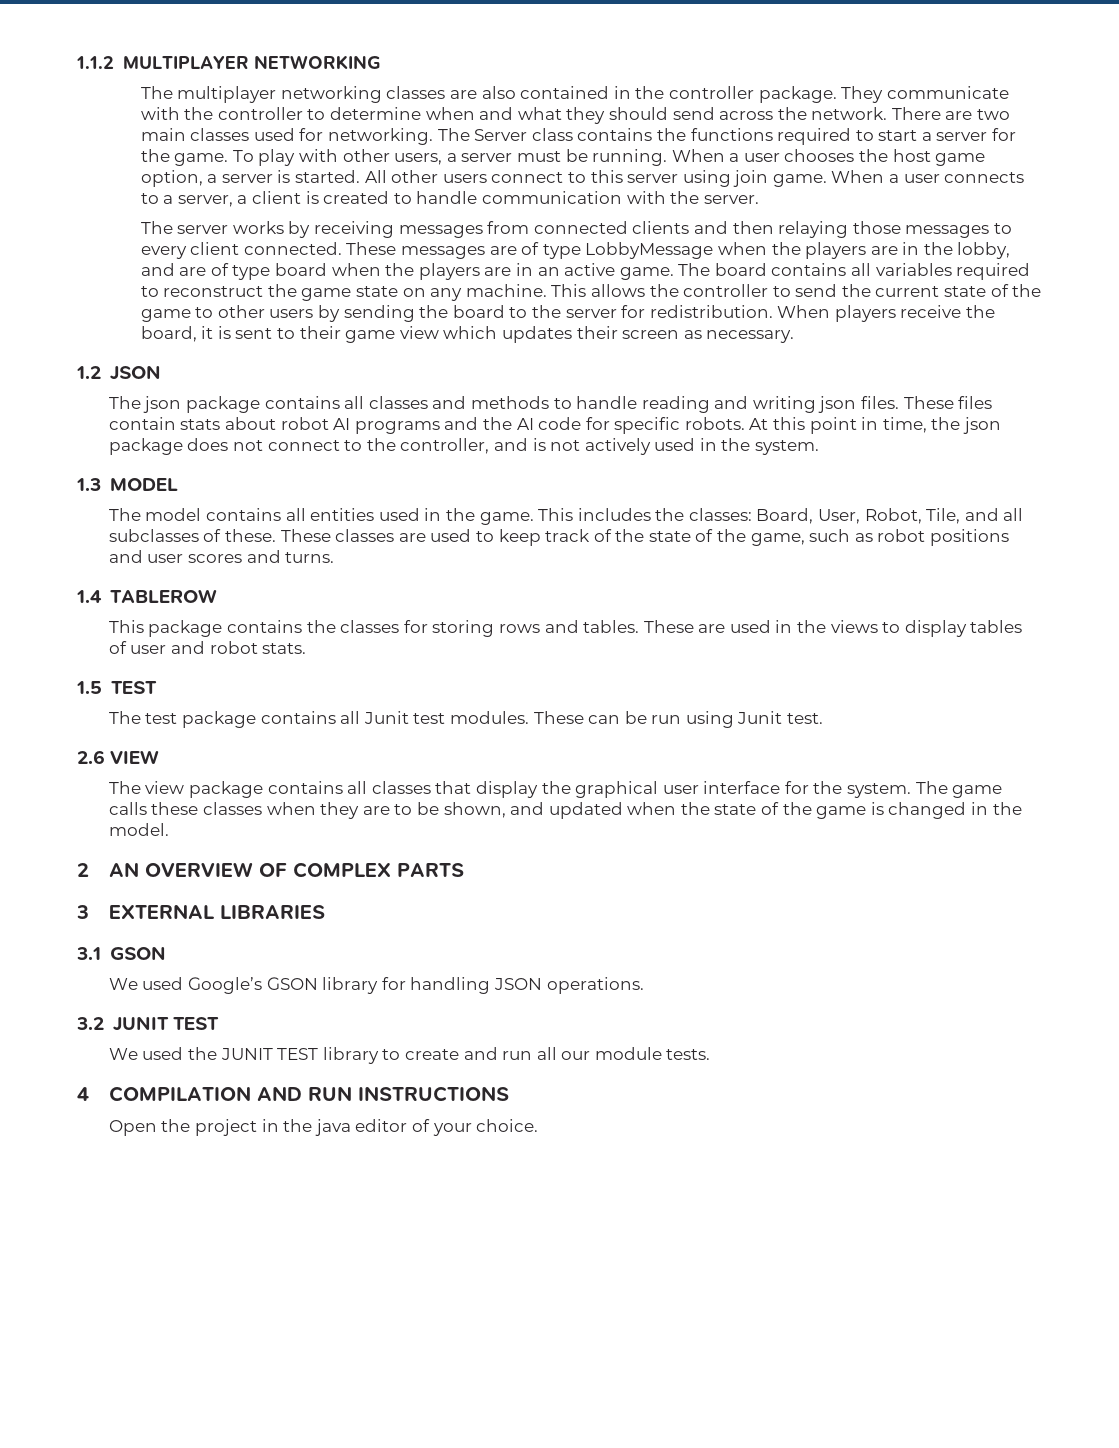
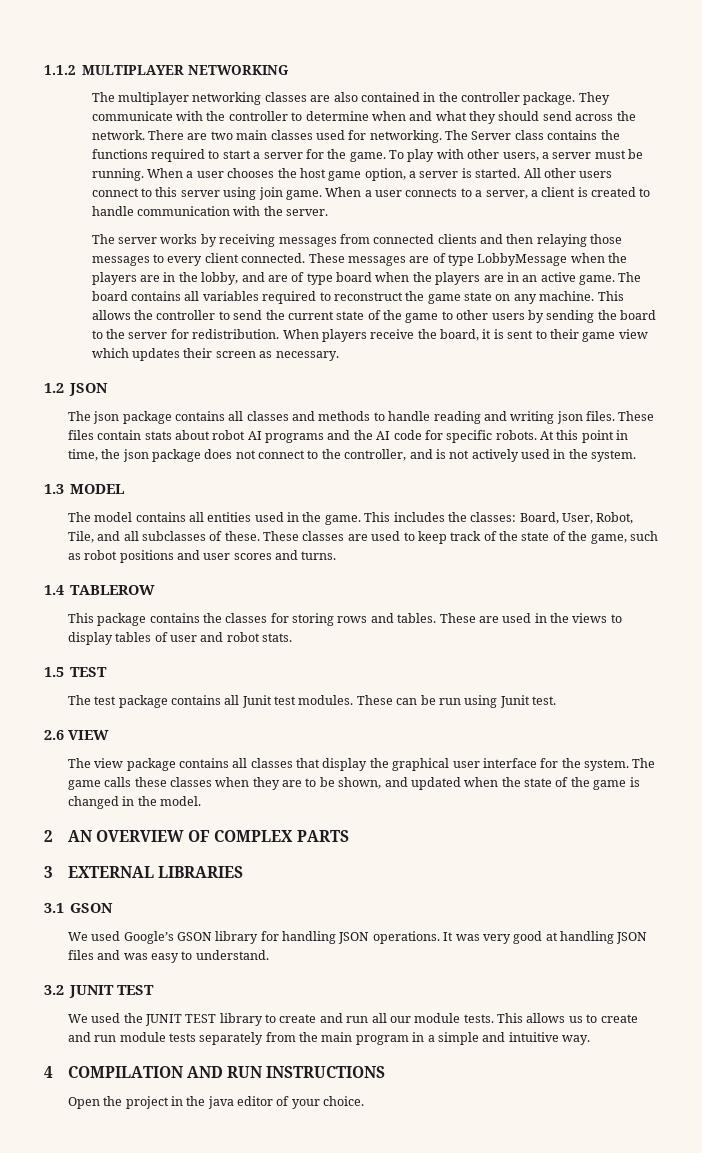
+ It was very good at handling JSON files and was easy to understand.
+ This allows us to create and run module tests separately from the main program in a simple and intuitive way.

